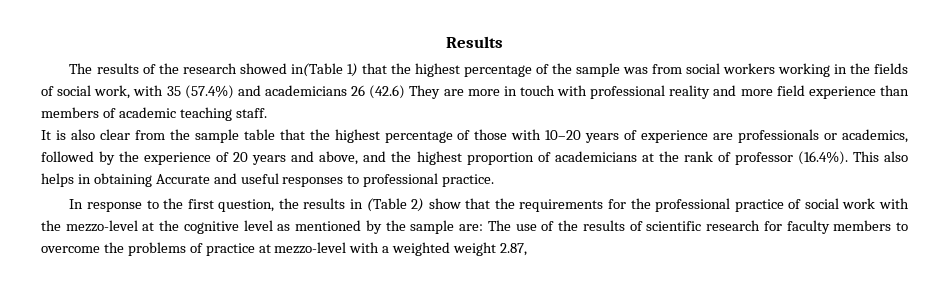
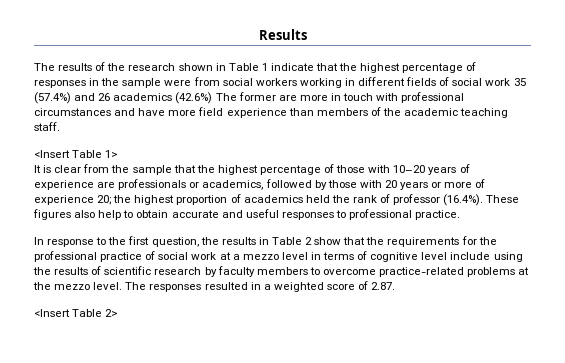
- The results of the research showed in(Table 1) that the highest percentage of the sample was from social workers working in the fields of social work, with 35 (57.4%) and academicians 26 (42.6) They are more in touch with professional reality and more field experience than members of academic teaching staff.
+ The results of the research shown in Table 1 indicate that the highest percentage of responses in the sample were from social workers working in different fields of social work 35 (57.4%) and 26 academics (42.6%) The former are more in touch with professional circumstances and have more field experience than members of the academic teaching staff.
+ <Insert Table 1>
- It is also clear from the sample table that the highest percentage of those with 10–20 years of experience are professionals or academics, followed by the experience of 20 years and above, and the highest proportion of academicians at the rank of professor (16.4%). This also helps in obtaining Accurate and useful responses to professional practice.
+ It is clear from the sample that the highest percentage of those with 10–20 years of experience are professionals or academics, followed by those with 20 years or more of experience 20; the highest proportion of academics held the rank of professor (16.4%). These figures also help to obtain accurate and useful responses to professional practice.
- In response to the first question, the results in (Table 2) show that the requirements for the professional practice of social work with the mezzo-level at the cognitive level as mentioned by the sample are: The use of the results of scientific research for faculty members to overcome the problems of practice at mezzo-level with a weighted weight 2.87,
+ In response to the first question, the results in Table 2 show that the requirements for the professional practice of social work at a mezzo level in terms of cognitive level include using the results of scientific research by faculty members to overcome practice-related problems at the mezzo level. The responses resulted in a weighted score of 2.87.
+ <Insert Table 2>

